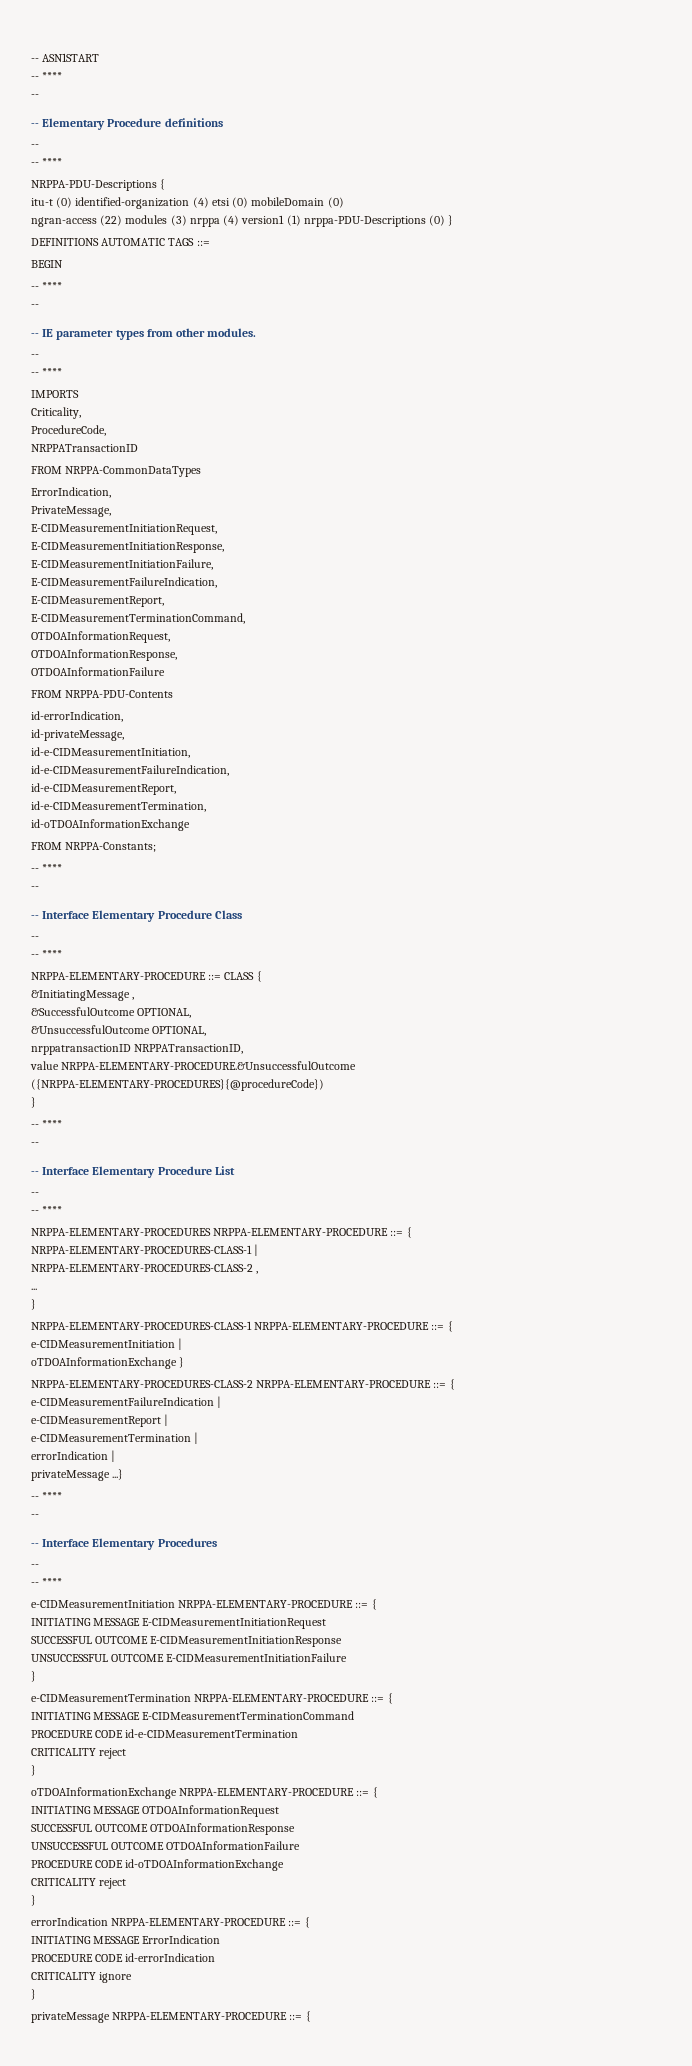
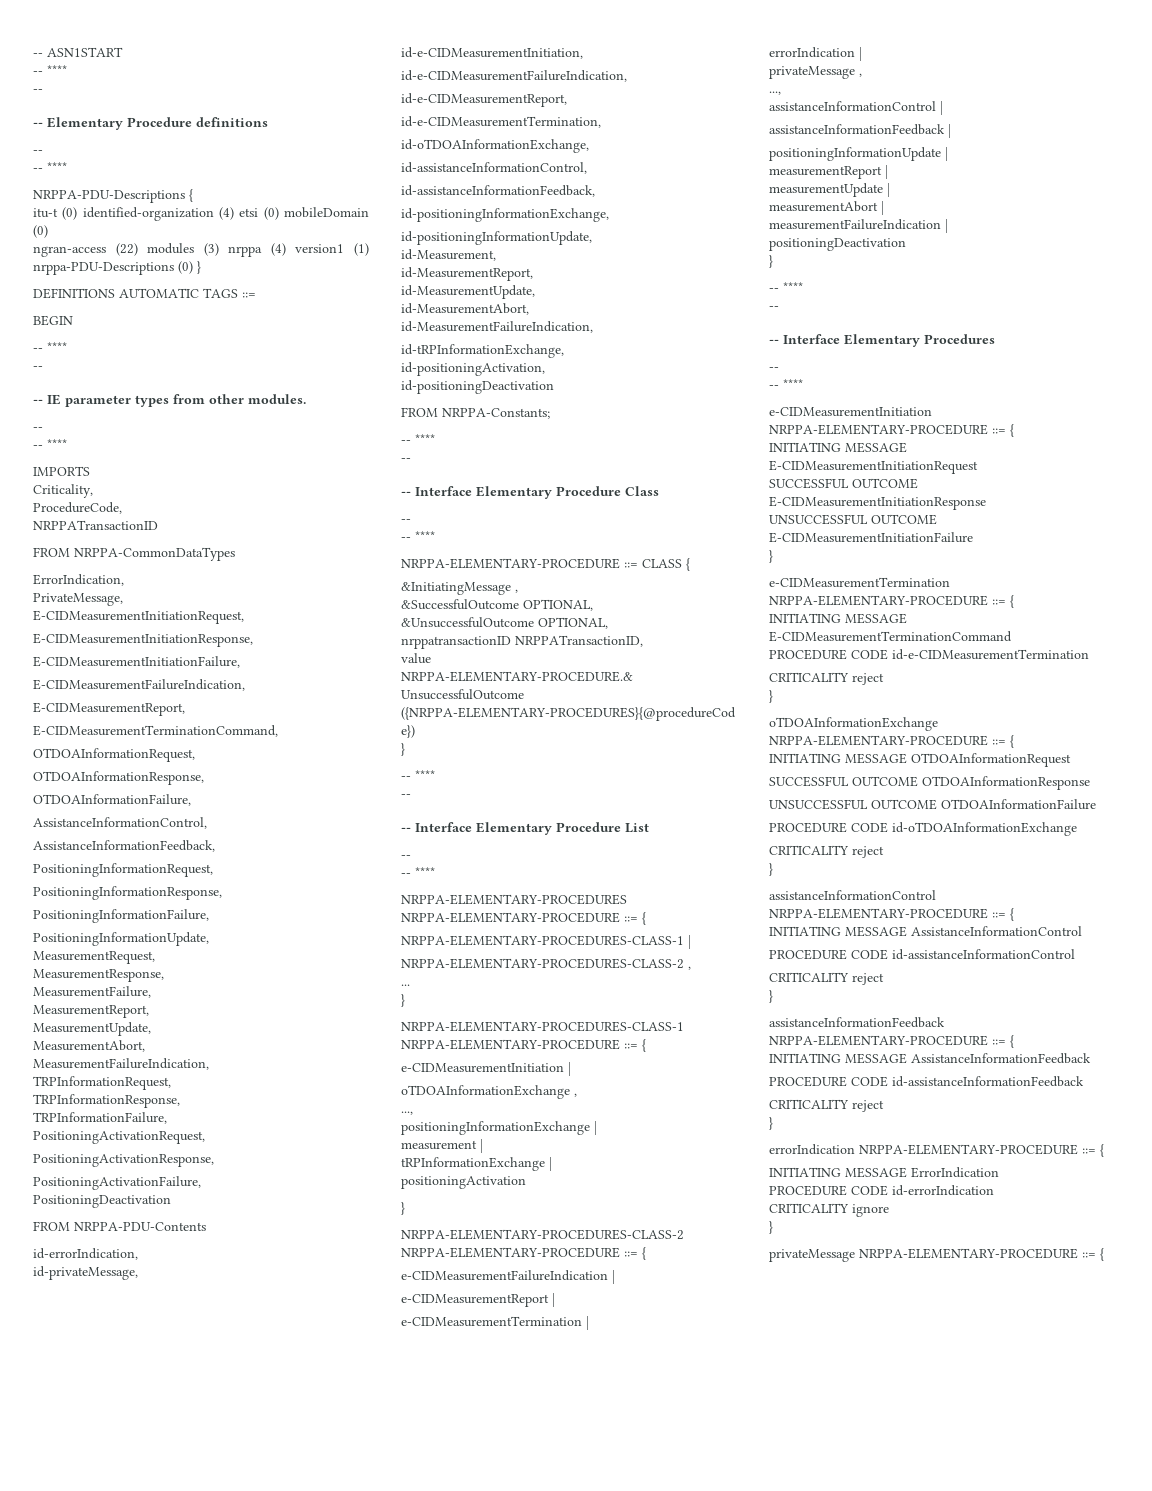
  OTDOAInformationResponse,
- OTDOAInformationFailure
+ OTDOAInformationFailure,
+ AssistanceInformationControl,
+ AssistanceInformationFeedback,
+ PositioningInformationRequest,
+ PositioningInformationResponse,
+ PositioningInformationFailure,
+ PositioningInformationUpdate,
+ MeasurementRequest,
+ MeasurementResponse,
+ MeasurementFailure,
+ MeasurementReport,
+ MeasurementUpdate,
+ MeasurementAbort,
+ MeasurementFailureIndication,
+ TRPInformationRequest,
+ TRPInformationResponse,
+ TRPInformationFailure,
+ PositioningActivationRequest,
+ PositioningActivationResponse,
+ PositioningActivationFailure,
+ PositioningDeactivation
  id-e-CIDMeasurementTermination,
- id-oTDOAInformationExchange
+ id-oTDOAInformationExchange,
+ id-assistanceInformationControl,
+ id-assistanceInformationFeedback,
+ id-positioningInformationExchange,
+ id-positioningInformationUpdate,
+ id-Measurement,
+ id-MeasurementReport,
+ id-MeasurementUpdate,
+ id-MeasurementAbort,
+ id-MeasurementFailureIndication,
+ id-tRPInformationExchange,
+ id-positioningActivation,
+ id-positioningDeactivation
- oTDOAInformationExchange }
+ oTDOAInformationExchange ,
+ ...,
+ positioningInformationExchange |
+ measurement |
+ tRPInformationExchange |
+ positioningActivation
+ }
- privateMessage ...}
+ privateMessage ,
+ ...,
+ assistanceInformationControl |
+ assistanceInformationFeedback |
+ positioningInformationUpdate |
+ measurementReport |
+ measurementUpdate |
+ measurementAbort |
+ measurementFailureIndication |
+ positioningDeactivation
+ }
+ assistanceInformationControl NRPPA-ELEMENTARY-PROCEDURE ::= {
+ INITIATING MESSAGE AssistanceInformationControl
+ PROCEDURE CODE id-assistanceInformationControl
+ CRITICALITY reject
+ }
+ assistanceInformationFeedback NRPPA-ELEMENTARY-PROCEDURE ::= {
+ INITIATING MESSAGE AssistanceInformationFeedback
+ PROCEDURE CODE id-assistanceInformationFeedback
+ CRITICALITY reject
+ }

